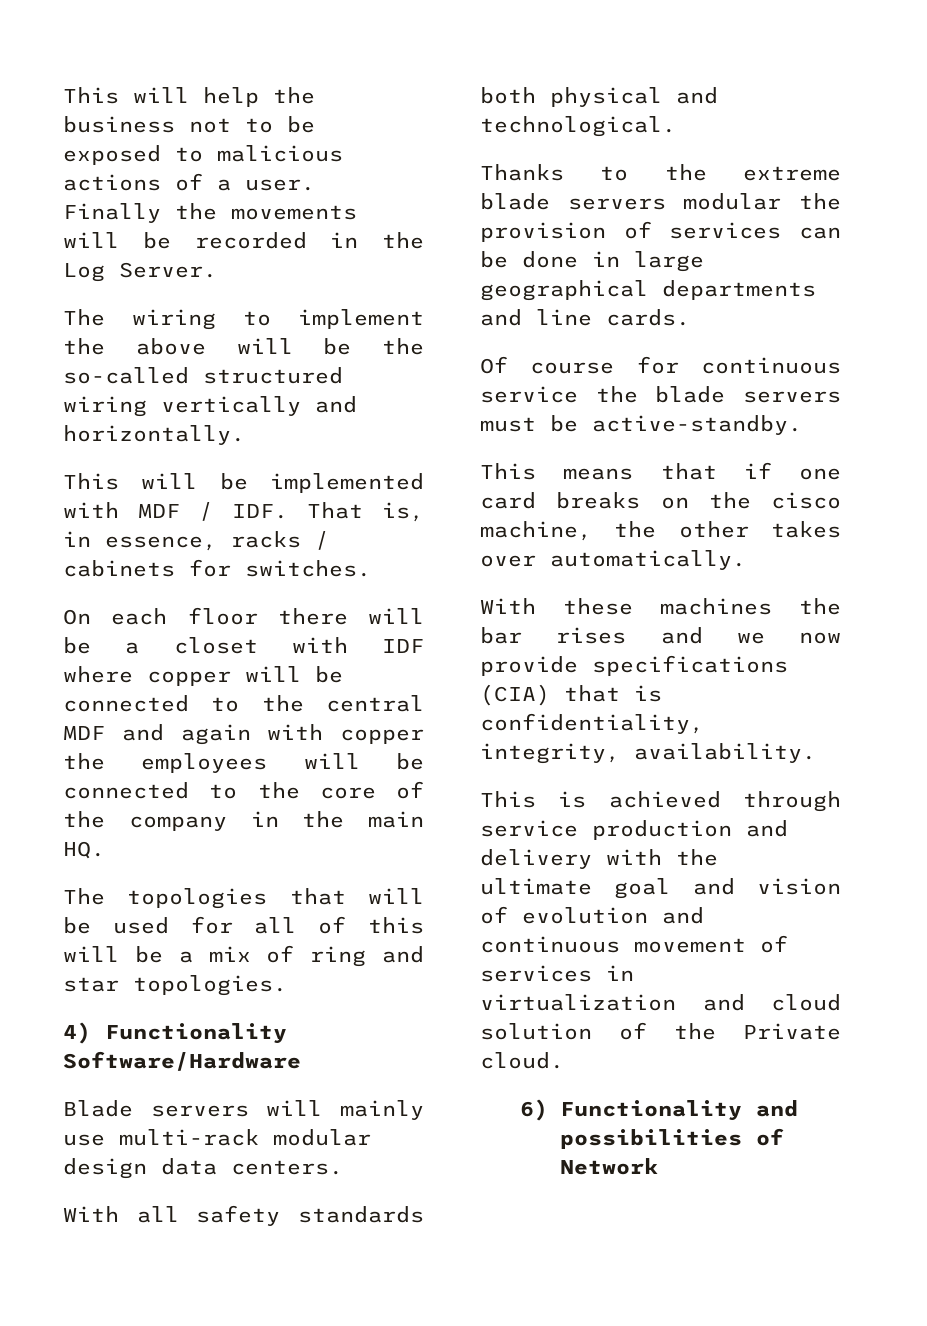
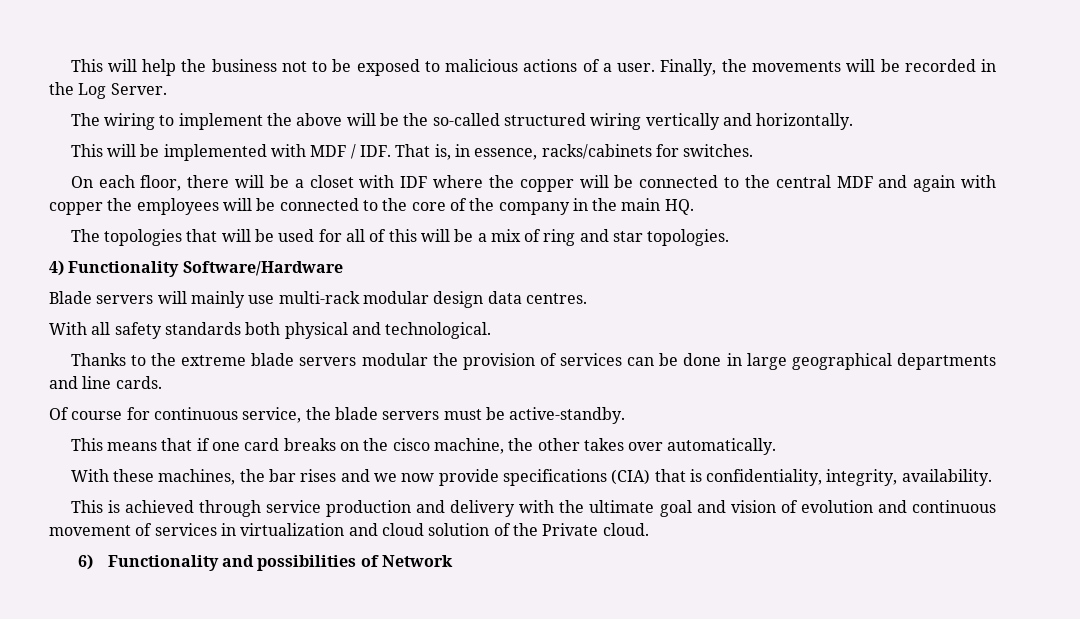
- Finally the movements will be recorded in the Log Server.
+ Finally, the movements will be recorded in the Log Server.
- This will be implemented with MDF / IDF. That is, in essence, racks / cabinets for switches.
+ This will be implemented with MDF / IDF. That is, in essence, racks/cabinets for switches.
- On each floor there will be a closet with IDF where copper will be connected to the central MDF and again with copper the employees will be connected to the core of the company in the main HQ.
+ On each floor, there will be a closet with IDF where the copper will be connected to the central MDF and again with copper the employees will be connected to the core of the company in the main HQ.
- Blade servers will mainly use multi-rack modular design data centers.
+ Blade servers will mainly use multi-rack modular design data centres.
- Of course for continuous service the blade servers must be active-standby.
+ Of course for continuous service, the blade servers must be active-standby.
- With these machines the bar rises and we now provide specifications (CIA) that is confidentiality, integrity, availability.
+ With these machines, the bar rises and we now provide specifications (CIA) that is confidentiality, integrity, availability.

